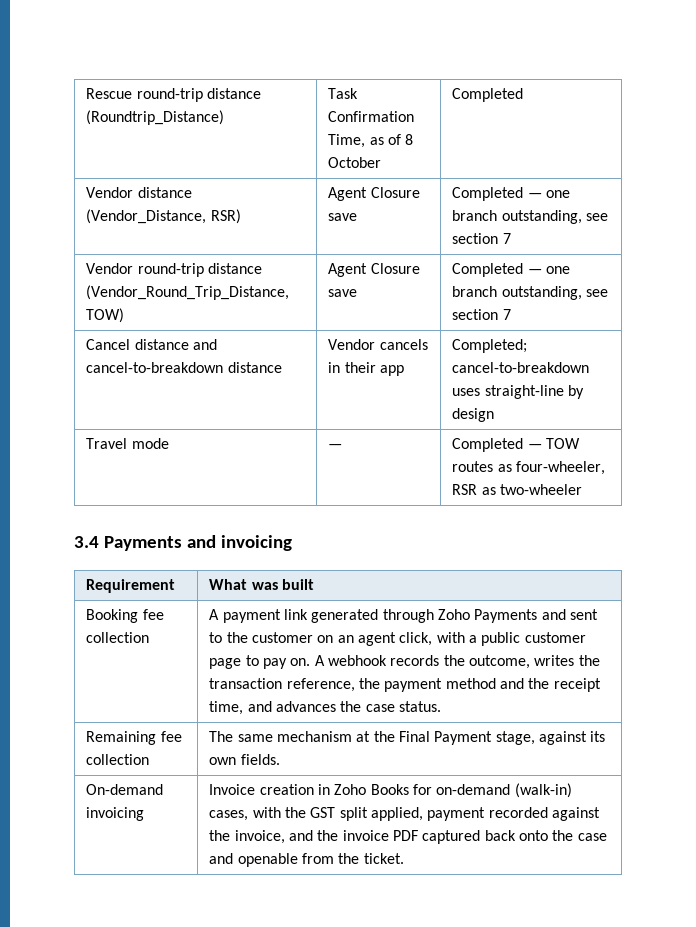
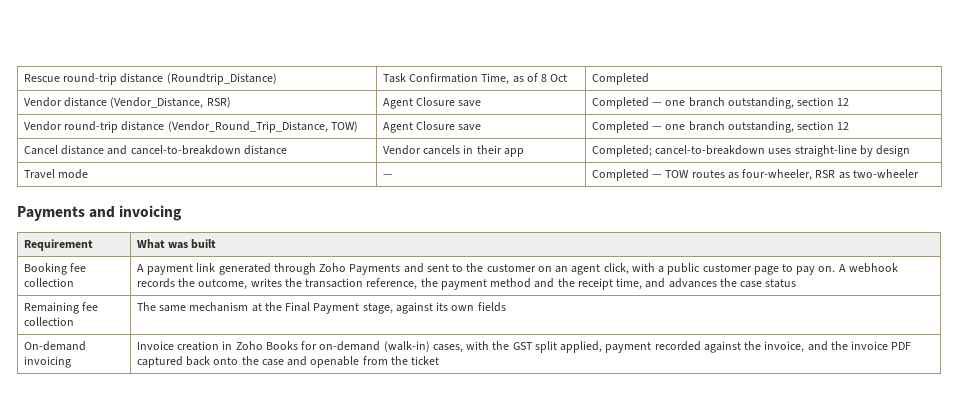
- Rescue round-trip distance (Roundtrip_Distance) | Task Confirmation Time, as of 8 October | Completed
+ Rescue round-trip distance (Roundtrip_Distance) | Task Confirmation Time, as of 8 Oct | Completed
- Vendor distance (Vendor_Distance, RSR) | Agent Closure save | Completed — one branch outstanding, see section 7
+ Vendor distance (Vendor_Distance, RSR) | Agent Closure save | Completed — one branch outstanding, section 12
- Vendor round-trip distance (Vendor_Round_Trip_Distance, TOW) | Agent Closure save | Completed — one branch outstanding, see section 7
+ Vendor round-trip distance (Vendor_Round_Trip_Distance, TOW) | Agent Closure save | Completed — one branch outstanding, section 12
- 3.4 Payments and invoicing
+ Payments and invoicing
- A webhook records the outcome, writes the transaction reference, the payment method and the receipt time, and advances the case status.
+ A webhook records the outcome, writes the transaction reference, the payment method and the receipt time, and advances the case status
- Remaining fee collection | The same mechanism at the Final Payment stage, against its own fields.
+ Remaining fee collection | The same mechanism at the Final Payment stage, against its own fields
- On-demand invoicing | Invoice creation in Zoho Books for on-demand (walk-in) cases, with the GST split applied, payment recorded against the invoice, and the invoice PDF captured back onto the case and openable from the ticket.
+ On-demand invoicing | Invoice creation in Zoho Books for on-demand (walk-in) cases, with the GST split applied, payment recorded against the invoice, and the invoice PDF captured back onto the case and openable from the ticket

